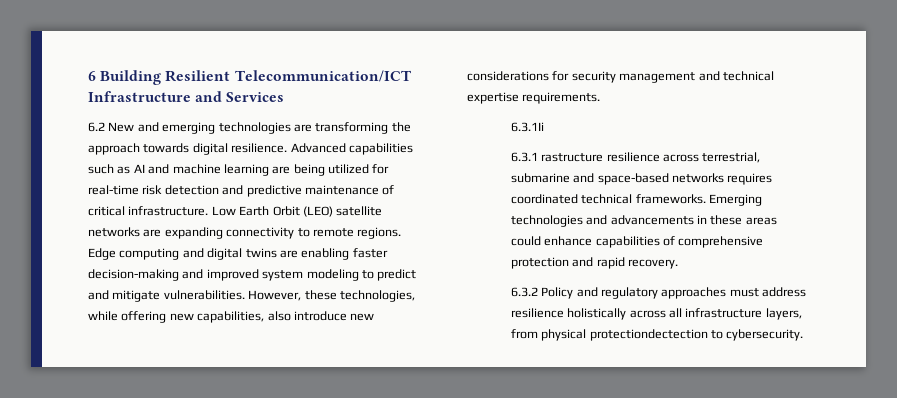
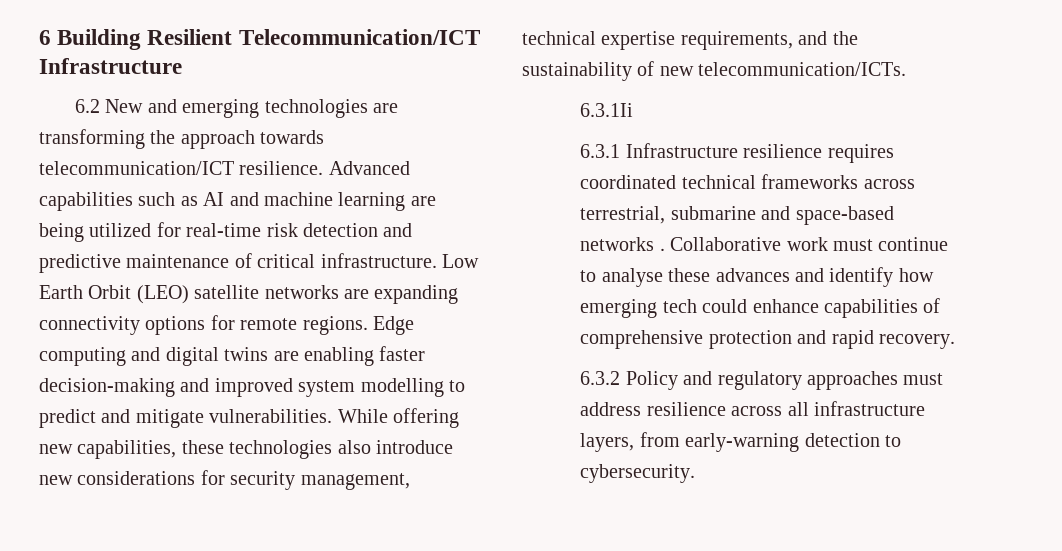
- 6 Building Resilient Telecommunication/ICT Infrastructure and Services
+ 6 Building Resilient Telecommunication/ICT Infrastructure
- 6.2 New and emerging technologies are transforming the approach towards digital resilience.
+ 6.2 New and emerging technologies are transforming the approach towards telecommunication/ICT resilience.
- Low Earth Orbit (LEO) satellite networks are expanding connectivity to remote regions.
+ Low Earth Orbit (LEO) satellite networks are expanding connectivity options for remote regions.
- Edge computing and digital twins are enabling faster decision-making and improved system modeling to predict and mitigate vulnerabilities.
+ Edge computing and digital twins are enabling faster decision-making and improved system modelling to predict and mitigate vulnerabilities.
- However, these technologies, while offering new capabilities, also introduce new considerations for security management and technical expertise requirements.
+ While offering new capabilities, these technologies also introduce new considerations for security management, technical expertise requirements, and the sustainability of new telecommunication/ICTs.
  6.3.1Ii
- 6.3.1 rastructure resilience across terrestrial, submarine and space-based networks requires coordinated technical frameworks. Emerging technologies and advancements in these areas could enhance capabilities of comprehensive protection and rapid recovery.
+ 6.3.1 Infrastructure resilience requires coordinated technical frameworks across terrestrial, submarine and space-based networks . Collaborative work must continue to analyse these advances and identify how emerging tech could enhance capabilities of comprehensive protection and rapid recovery.
- 6.3.2 Policy and regulatory approaches must address resilience holistically across all infrastructure layers, from physical protectiondectection to cybersecurity.
+ 6.3.2 Policy and regulatory approaches must address resilience across all infrastructure layers, from early-warning detection to cybersecurity.

